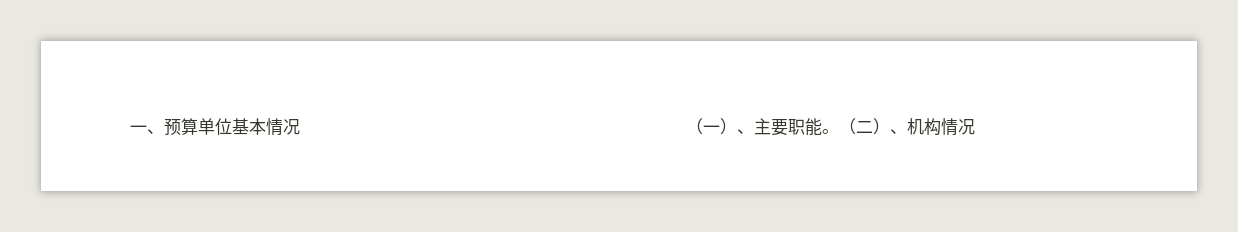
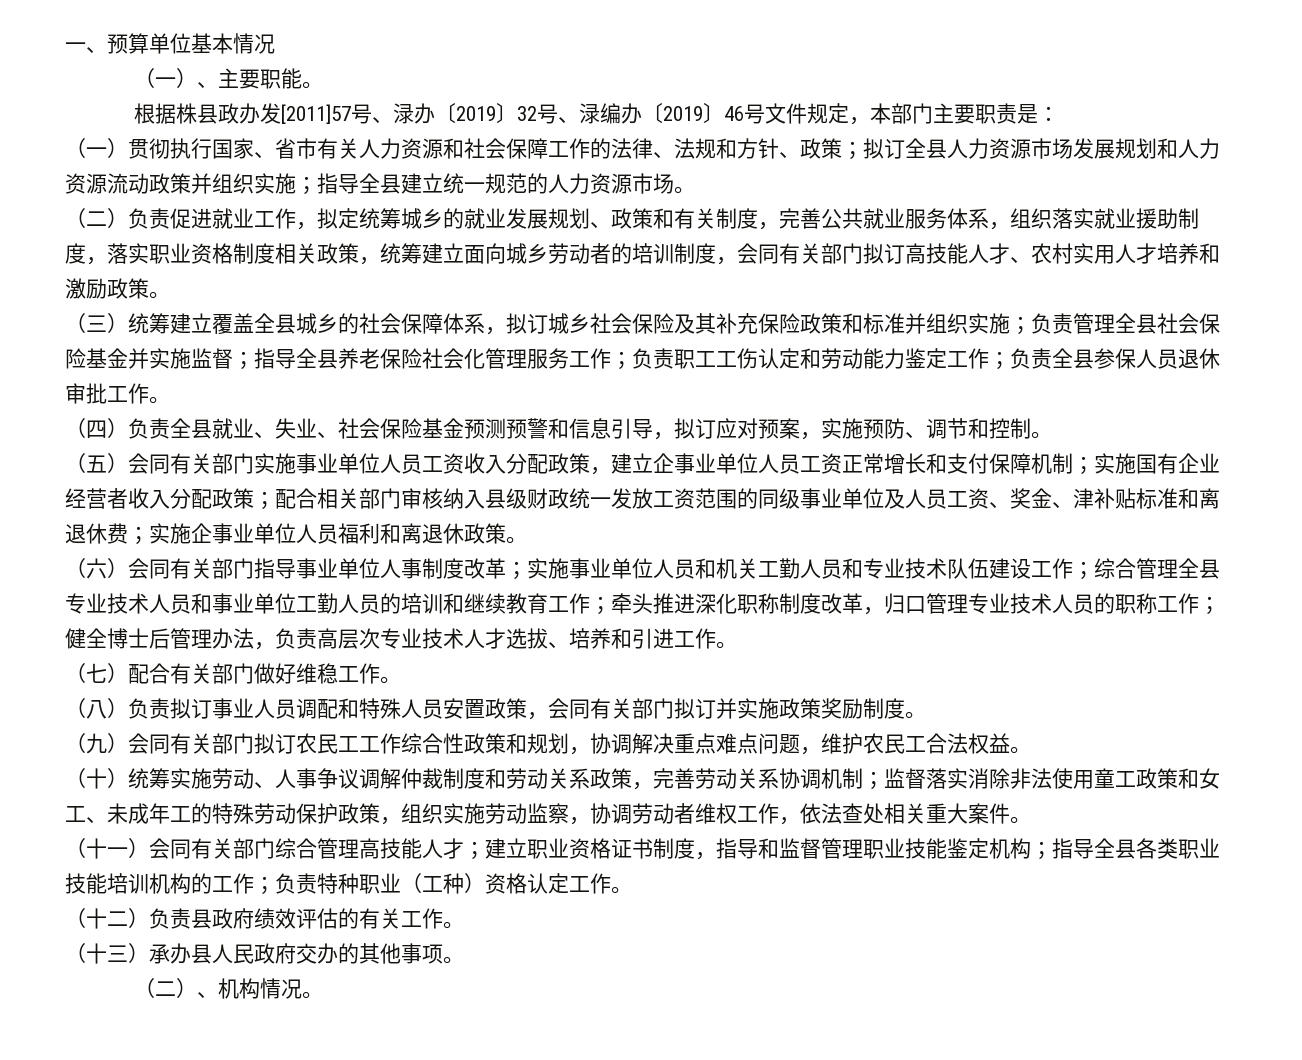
- （一）、主要职能。（二）、机构情况
+ （一）、主要职能。
+ 根据株县政办发[2011]57号、渌办〔2019〕32号、渌编办〔2019〕46号文件规定，本部门主要职责是：
+ （一）贯彻执行国家、省市有关人力资源和社会保障工作的法律、法规和方针、政策；拟订全县人力资源市场发展规划和人力资源流动政策并组织实施；指导全县建立统一规范的人力资源市场。
+ （二）负责促进就业工作，拟定统筹城乡的就业发展规划、政策和有关制度，完善公共就业服务体系，组织落实就业援助制度，落实职业资格制度相关政策，统筹建立面向城乡劳动者的培训制度，会同有关部门拟订高技能人才、农村实用人才培养和激励政策。
+ （三）统筹建立覆盖全县城乡的社会保障体系，拟订城乡社会保险及其补充保险政策和标准并组织实施；负责管理全县社会保险基金并实施监督；指导全县养老保险社会化管理服务工作；负责职工工伤认定和劳动能力鉴定工作；负责全县参保人员退休审批工作。
+ （四）负责全县就业、失业、社会保险基金预测预警和信息引导，拟订应对预案，实施预防、调节和控制。
+ （五）会同有关部门实施事业单位人员工资收入分配政策，建立企事业单位人员工资正常增长和支付保障机制；实施国有企业经营者收入分配政策；配合相关部门审核纳入县级财政统一发放工资范围的同级事业单位及人员工资、奖金、津补贴标准和离退休费；实施企事业单位人员福利和离退休政策。
+ （六）会同有关部门指导事业单位人事制度改革；实施事业单位人员和机关工勤人员和专业技术队伍建设工作；综合管理全县专业技术人员和事业单位工勤人员的培训和继续教育工作；牵头推进深化职称制度改革，归口管理专业技术人员的职称工作；健全博士后管理办法，负责高层次专业技术人才选拔、培养和引进工作。
+ （七）配合有关部门做好维稳工作。
+ （八）负责拟订事业人员调配和特殊人员安置政策，会同有关部门拟订并实施政策奖励制度。
+ （九）会同有关部门拟订农民工工作综合性政策和规划，协调解决重点难点问题，维护农民工合法权益。
+ （十）统筹实施劳动、人事争议调解仲裁制度和劳动关系政策，完善劳动关系协调机制；监督落实消除非法使用童工政策和女工、未成年工的特殊劳动保护政策，组织实施劳动监察，协调劳动者维权工作，依法查处相关重大案件。
+ （十一）会同有关部门综合管理高技能人才；建立职业资格证书制度，指导和监督管理职业技能鉴定机构；指导全县各类职业技能培训机构的工作；负责特种职业（工种）资格认定工作。
+ （十二）负责县政府绩效评估的有关工作。
+ （十三）承办县人民政府交办的其他事项。
+ （二）、机构情况。

